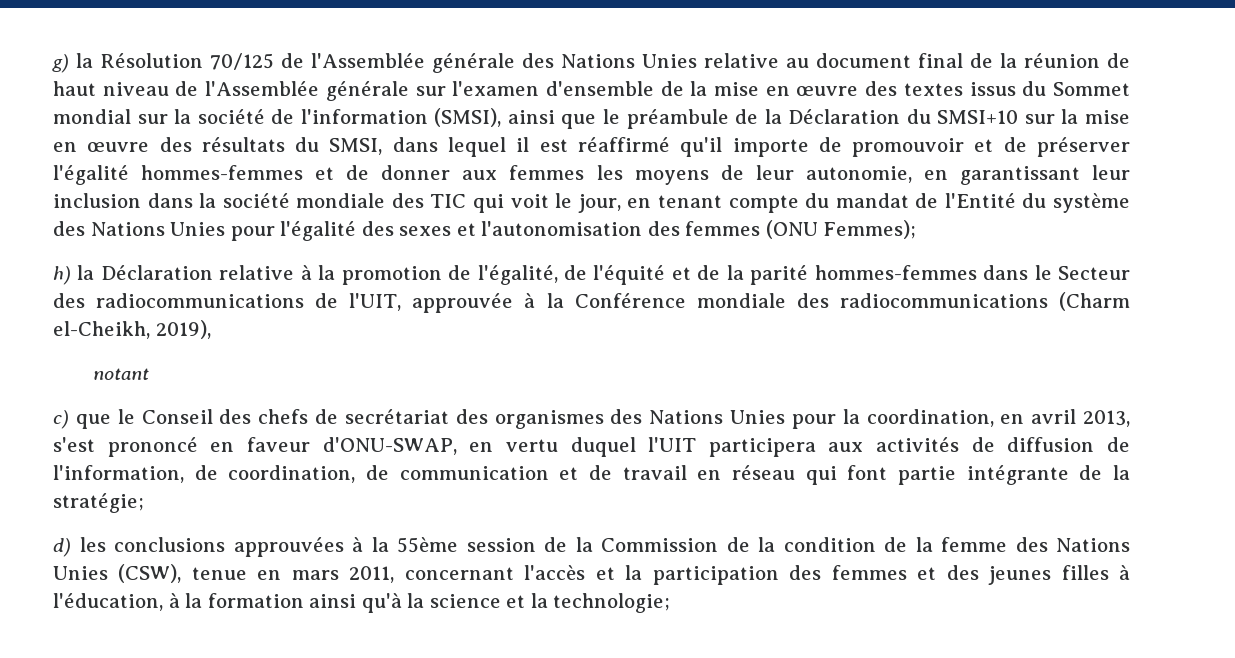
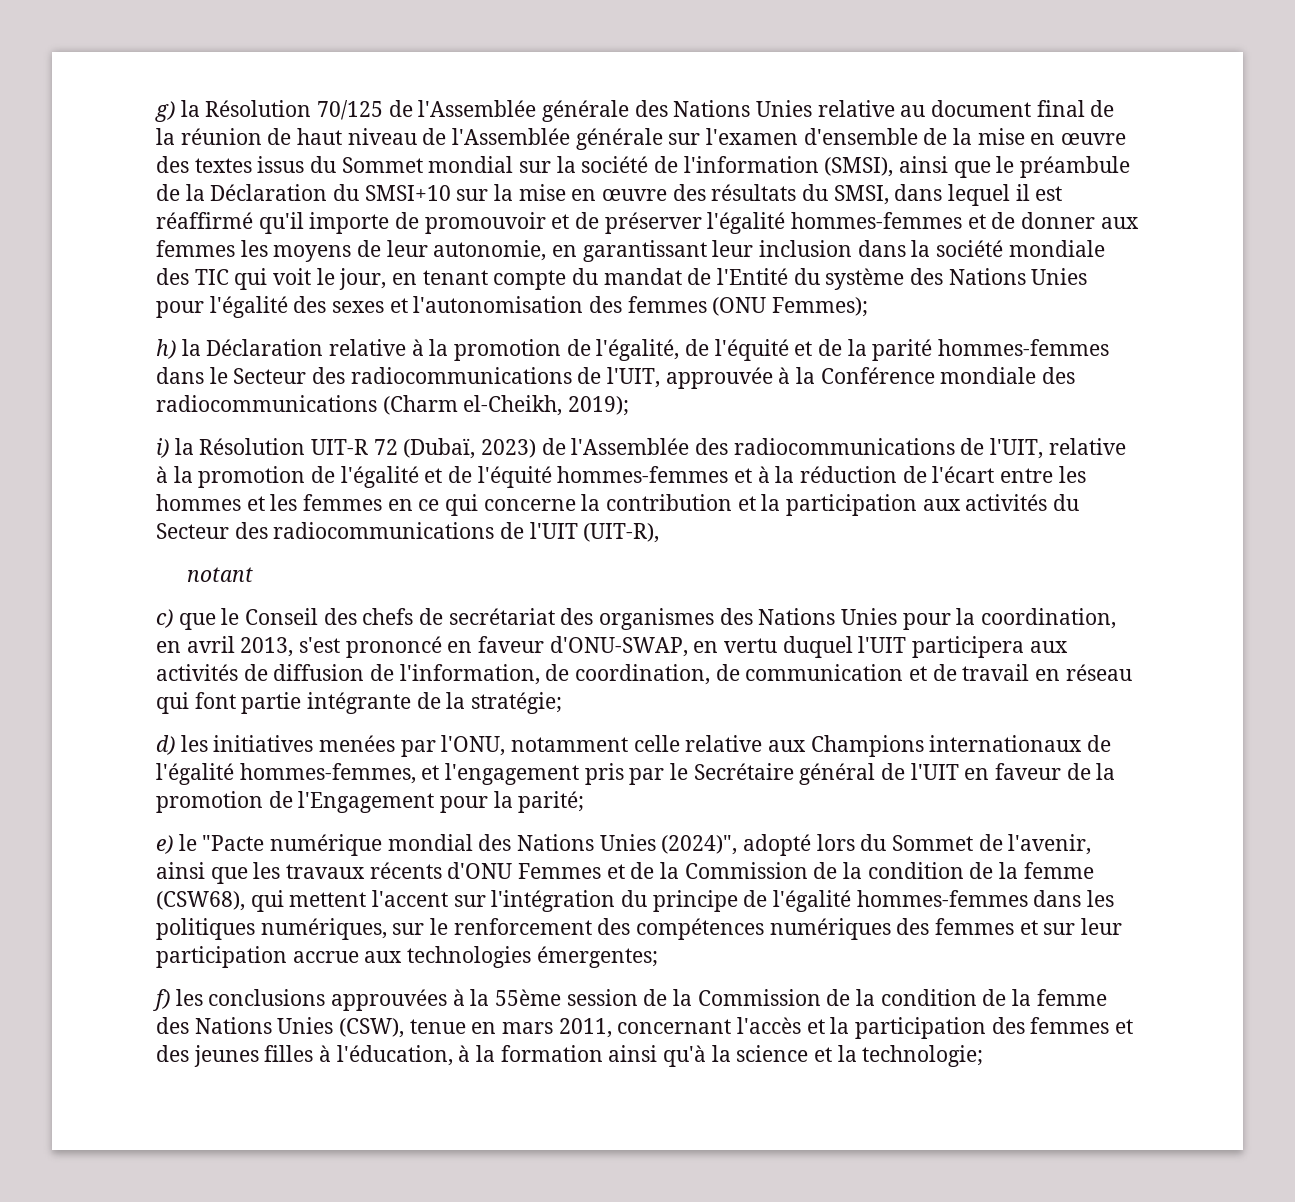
- h) la Déclaration relative à la promotion de l'égalité, de l'équité et de la parité hommes-femmes dans le Secteur des radiocommunications de l'UIT, approuvée à la Conférence mondiale des radiocommunications (Charm el-Cheikh, 2019),
+ h) la Déclaration relative à la promotion de l'égalité, de l'équité et de la parité hommes-femmes dans le Secteur des radiocommunications de l'UIT, approuvée à la Conférence mondiale des radiocommunications (Charm el-Cheikh, 2019);
+ i) la Résolution UIT-R 72 (Dubaï, 2023) de l'Assemblée des radiocommunications de l'UIT, relative à la promotion de l'égalité et de l'équité hommes-femmes et à la réduction de l'écart entre les hommes et les femmes en ce qui concerne la contribution et la participation aux activités du Secteur des radiocommunications de l'UIT (UIT-R),
- d) les conclusions approuvées à la 55ème session de la Commission de la condition de la femme des Nations Unies (CSW), tenue en mars 2011, concernant l'accès et la participation des femmes et des jeunes filles à l'éducation, à la formation ainsi qu'à la science et la technologie;
+ d) les initiatives menées par l'ONU, notamment celle relative aux Champions internationaux de l'égalité hommes-femmes, et l'engagement pris par le Secrétaire général de l'UIT en faveur de la promotion de l'Engagement pour la parité;
+ e) le "Pacte numérique mondial des Nations Unies (2024)", adopté lors du Sommet de l'avenir, ainsi que les travaux récents d'ONU Femmes et de la Commission de la condition de la femme (CSW68), qui mettent l'accent sur l'intégration du principe de l'égalité hommes-femmes dans les politiques numériques, sur le renforcement des compétences numériques des femmes et sur leur participation accrue aux technologies émergentes;
+ f) les conclusions approuvées à la 55ème session de la Commission de la condition de la femme des Nations Unies (CSW), tenue en mars 2011, concernant l'accès et la participation des femmes et des jeunes filles à l'éducation, à la formation ainsi qu'à la science et la technologie;

